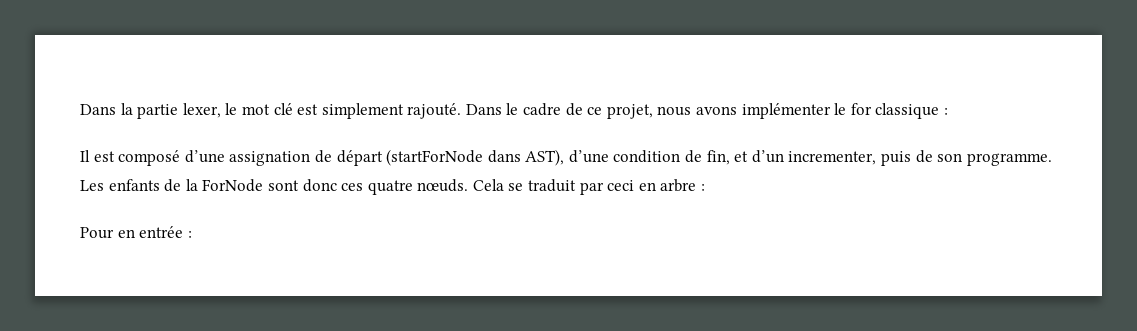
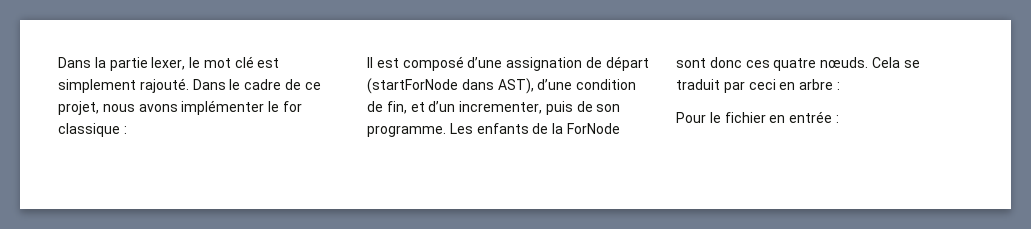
- Pour en entrée :
+ Pour le fichier en entrée :

